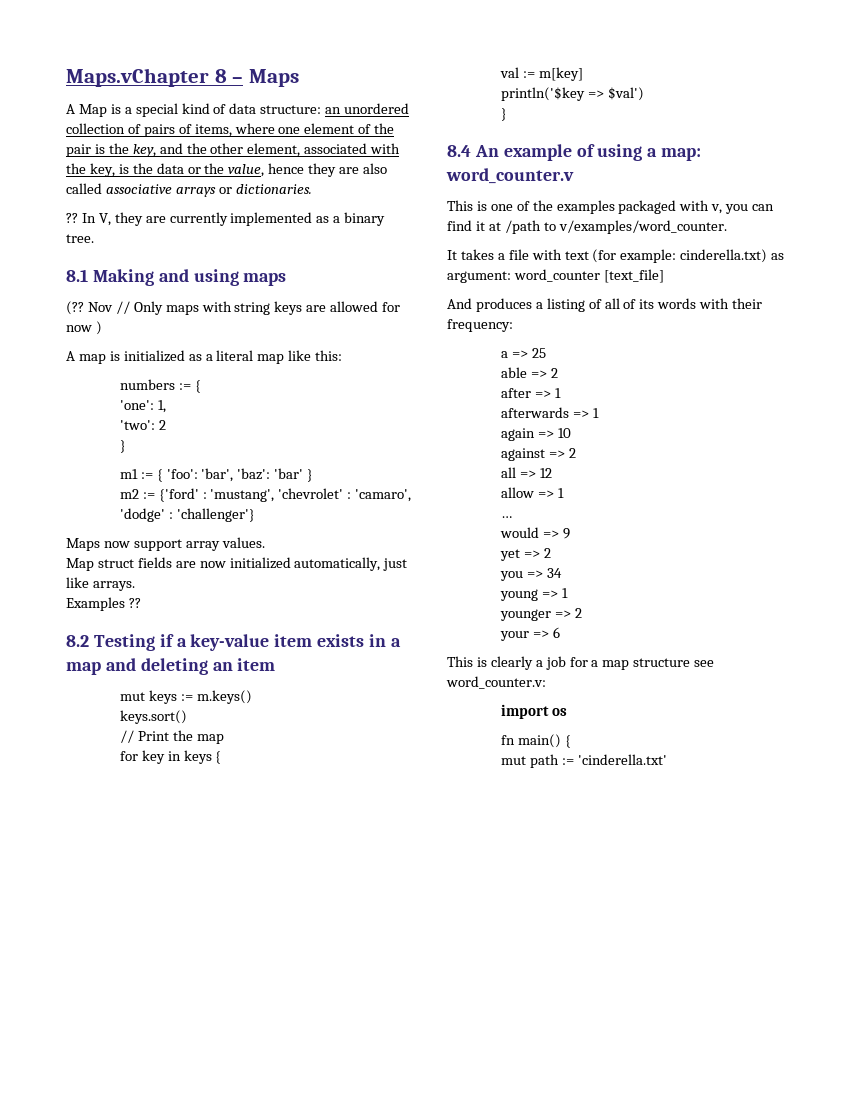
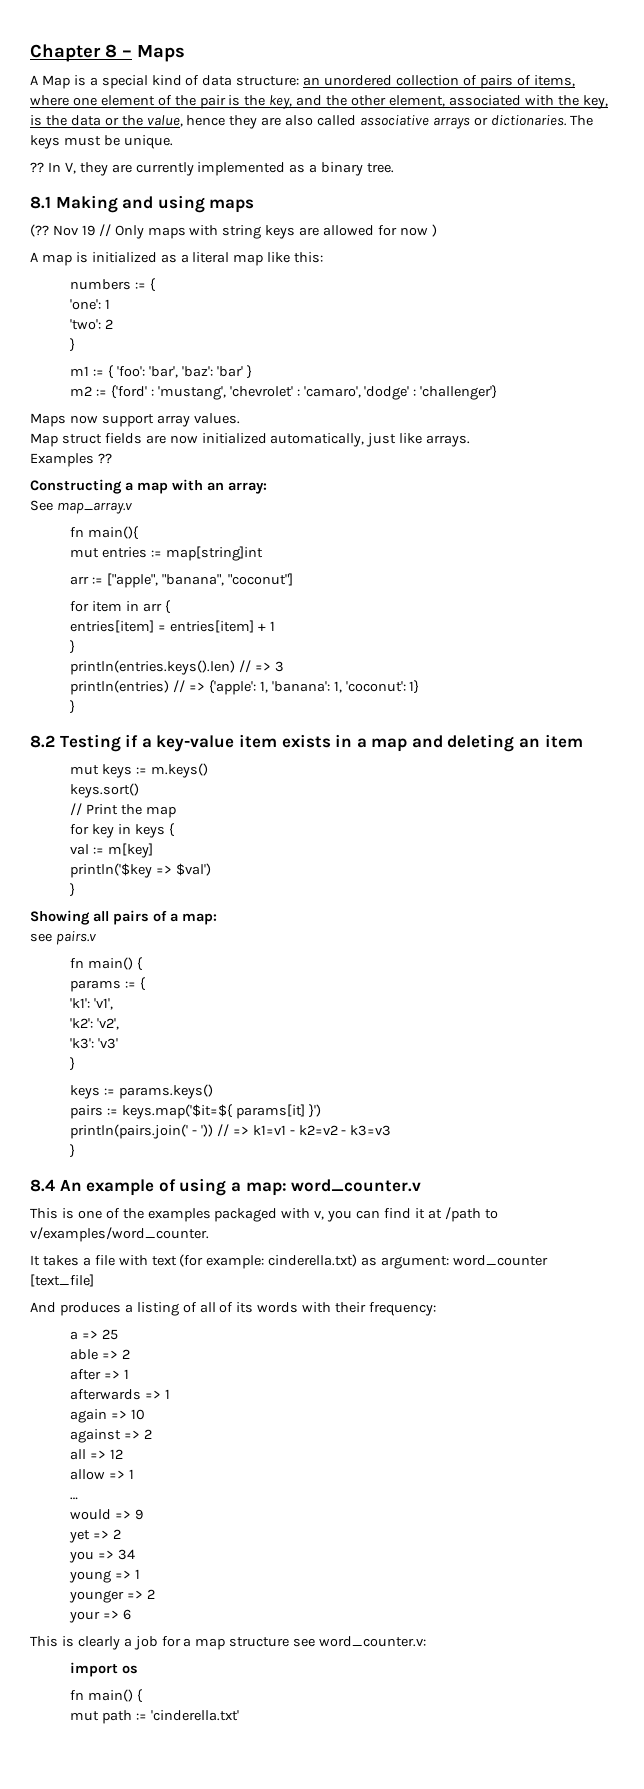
- Maps.vChapter 8 – Maps
+ Chapter 8 – Maps
+ The keys must be unique.
- Nov // Only maps with string keys are allowed for now )
+ Nov 19 // Only maps with string keys are allowed for now )
- 'one': 1,
+ 'one': 1
+ Constructing a map with an array:
+ See map_array.v
+ fn main(){
+ mut entries := map[string]int
+ arr := ["apple", "banana", "coconut"]
+ for item in arr {
+ entries[item] = entries[item] + 1
+ }
+ println(entries.keys().len) // => 3
+ println(entries) // => {'apple': 1, 'banana': 1, 'coconut': 1}
+ }
+ Showing all pairs of a map:
+ see pairs.v
+ fn main() {
+ params := {
+ 'k1': 'v1',
+ 'k2': 'v2',
+ 'k3': 'v3'
+ }
+ keys := params.keys()
+ pairs := keys.map('$it=${ params[it] }')
+ println(pairs.join(' - ')) // => k1=v1 - k2=v2 - k3=v3
+ }

